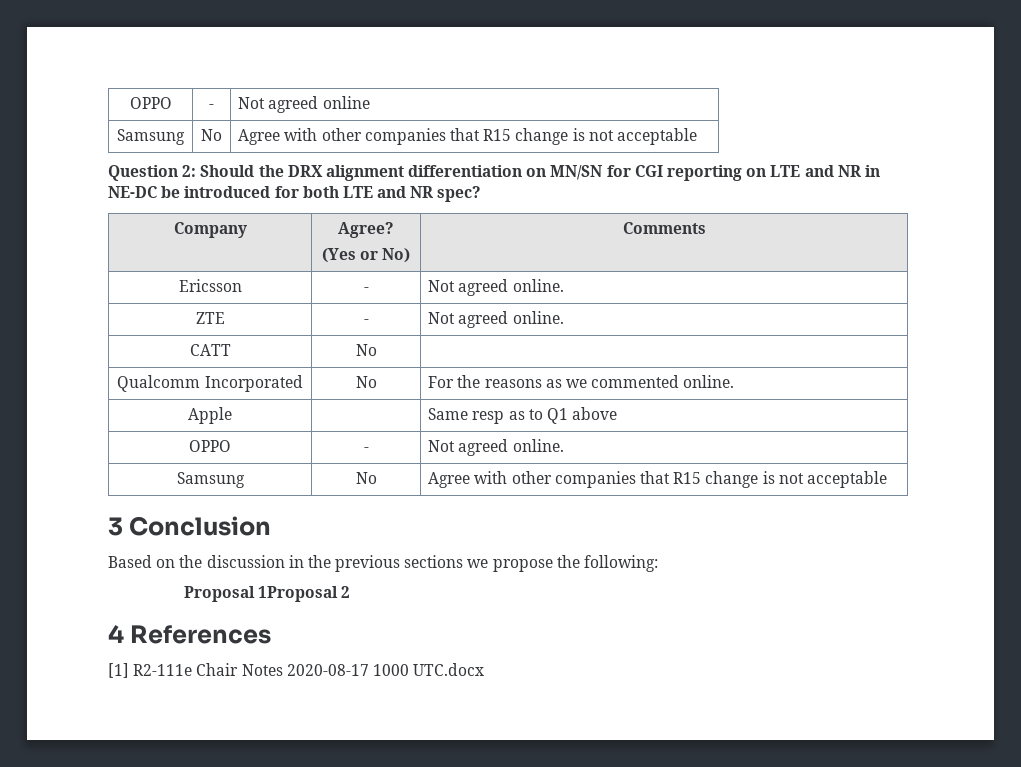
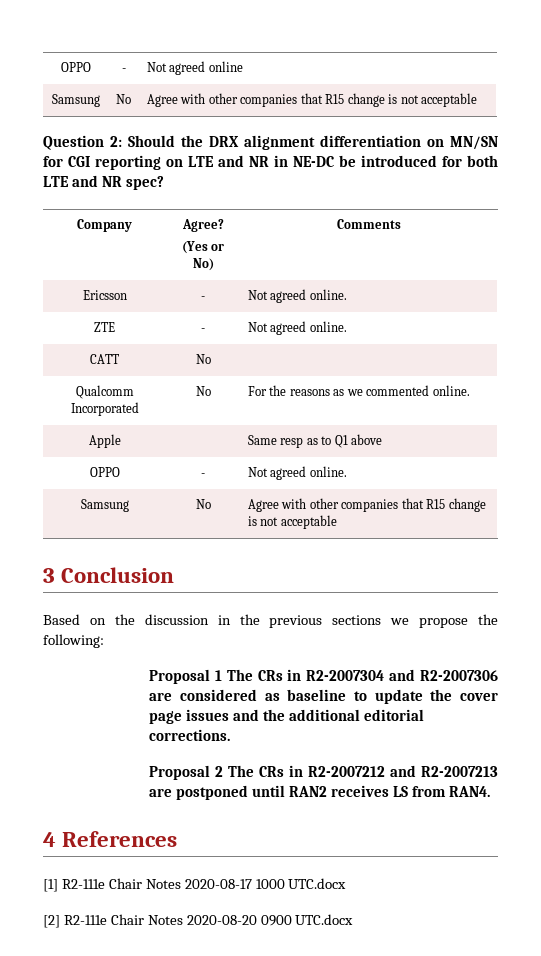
- Proposal 1Proposal 2
+ Proposal 1 The CRs in R2-2007304 and R2-2007306 are considered as baseline to update the cover page issues and the additional editorial corrections.
+ Proposal 2 The CRs in R2-2007212 and R2-2007213 are postponed until RAN2 receives LS from RAN4.
+ [2] R2-111e Chair Notes 2020-08-20 0900 UTC.docx

